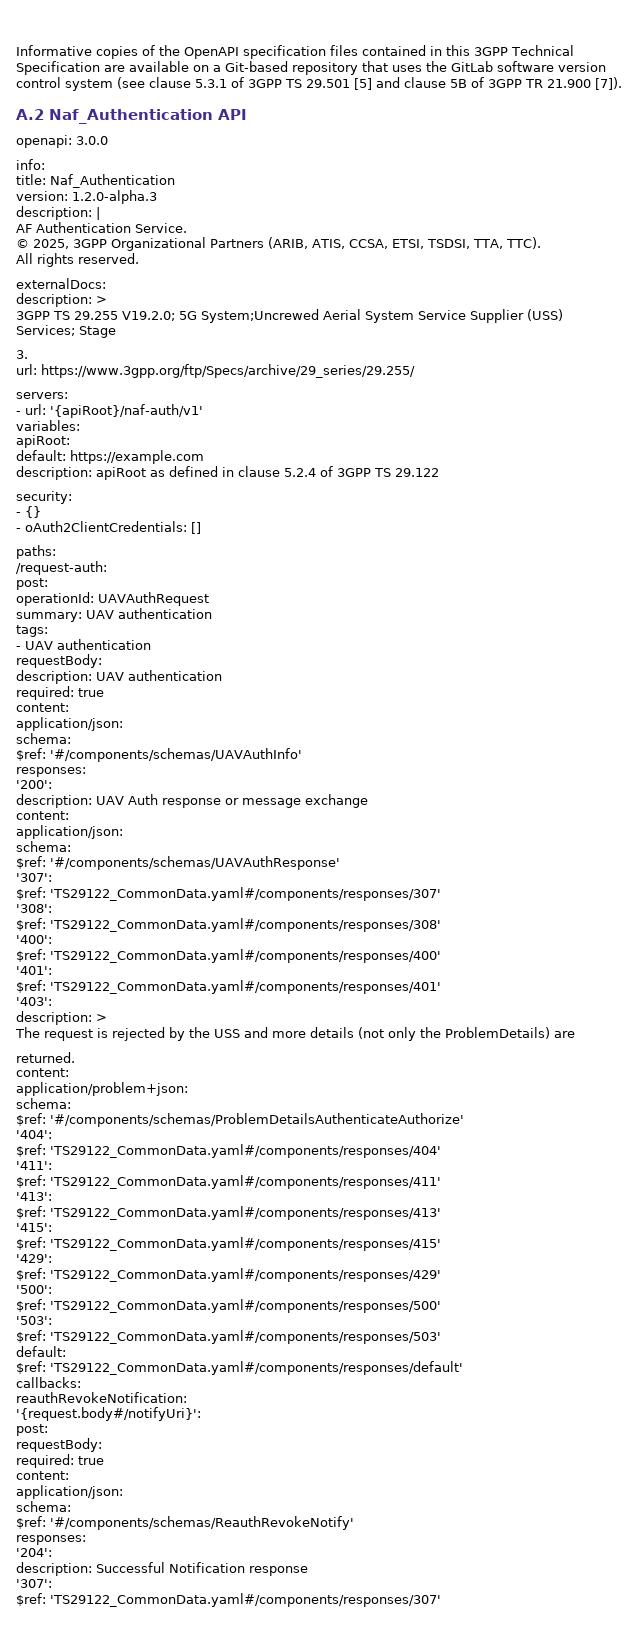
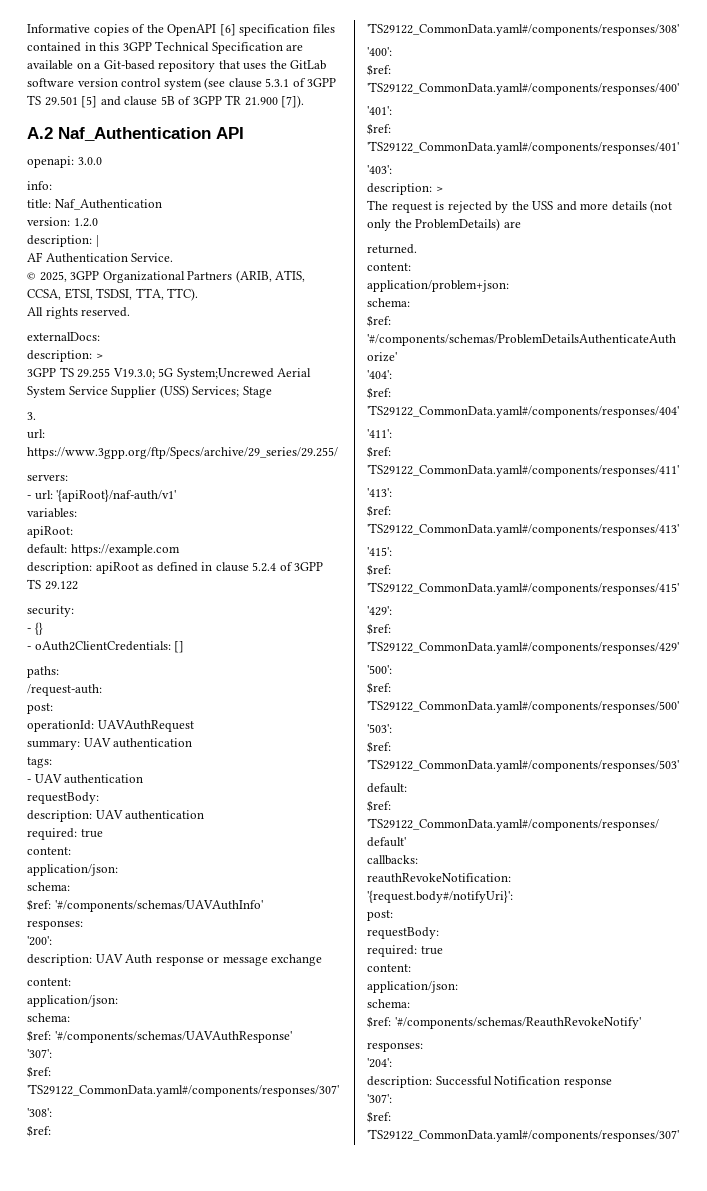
- Informative copies of the OpenAPI specification files contained in this 3GPP Technical Specification are available on a Git-based repository that uses the GitLab software version control system (see clause 5.3.1 of 3GPP TS 29.501 [5] and clause 5B of 3GPP TR 21.900 [7]).
+ Informative copies of the OpenAPI [6] specification files contained in this 3GPP Technical Specification are available on a Git-based repository that uses the GitLab software version control system (see clause 5.3.1 of 3GPP TS 29.501 [5] and clause 5B of 3GPP TR 21.900 [7]).
- version: 1.2.0-alpha.3
+ version: 1.2.0
- 3GPP TS 29.255 V19.2.0; 5G System;Uncrewed Aerial System Service Supplier (USS) Services; Stage
+ 3GPP TS 29.255 V19.3.0; 5G System;Uncrewed Aerial System Service Supplier (USS) Services; Stage

